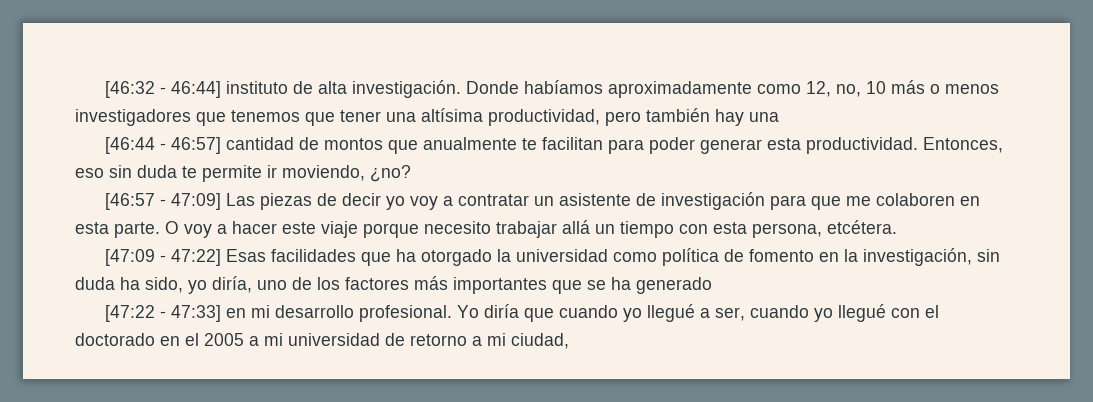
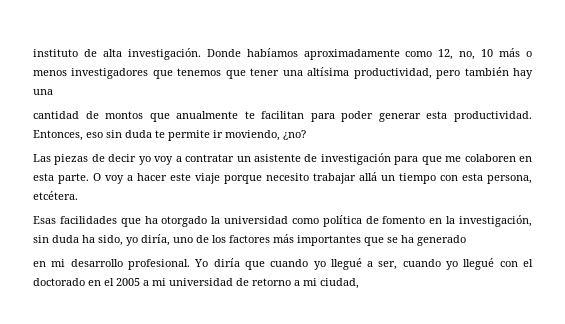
- [46:32 - 46:44] instituto de alta investigación.
+ instituto de alta investigación.
- [46:44 - 46:57] cantidad de montos que anualmente te facilitan para poder generar esta productividad.
+ cantidad de montos que anualmente te facilitan para poder generar esta productividad.
- [46:57 - 47:09] Las piezas de decir yo voy a contratar un asistente de investigación para que me colaboren en esta parte.
+ Las piezas de decir yo voy a contratar un asistente de investigación para que me colaboren en esta parte.
- [47:09 - 47:22] Esas facilidades que ha otorgado la universidad como política de fomento en la investigación, sin duda ha sido, yo diría, uno de los factores más importantes que se ha generado
+ Esas facilidades que ha otorgado la universidad como política de fomento en la investigación, sin duda ha sido, yo diría, uno de los factores más importantes que se ha generado
- [47:22 - 47:33] en mi desarrollo profesional.
+ en mi desarrollo profesional.

